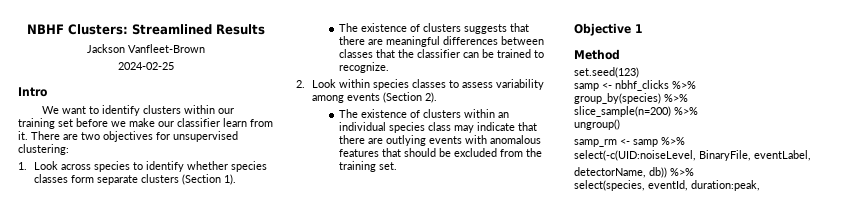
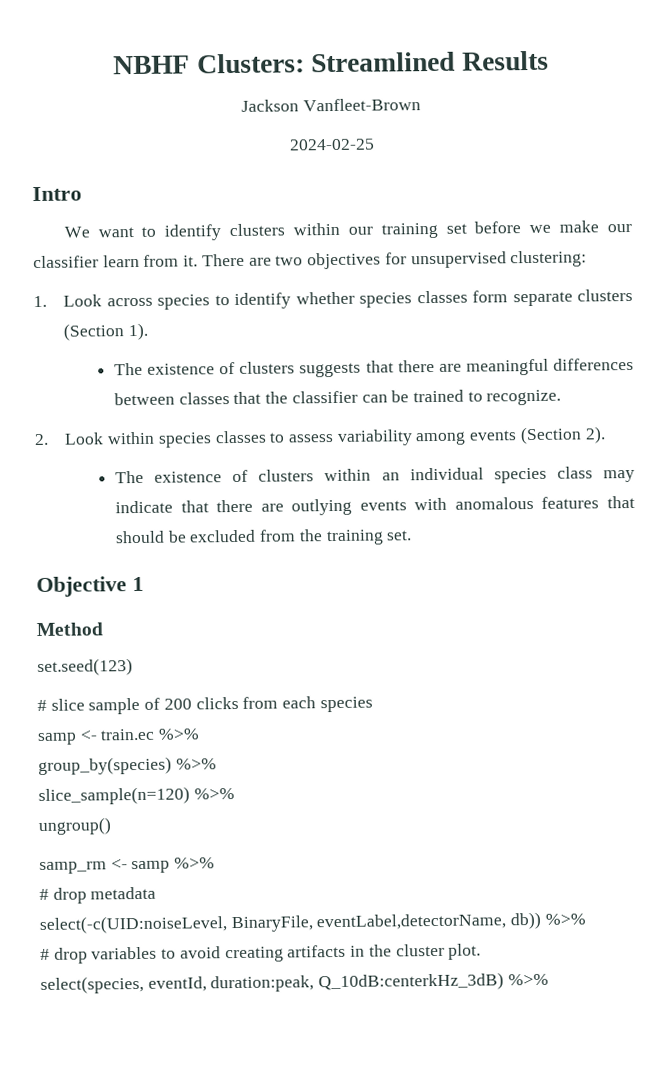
+ # slice sample of 200 clicks from each species
- samp <- nbhf_clicks %>%
+ samp <- train.ec %>%
- slice_sample(n=200) %>%
+ slice_sample(n=120) %>%
+ # drop metadata
- select(-c(UID:noiseLevel, BinaryFile, eventLabel,
- detectorName, db)) %>%
+ select(-c(UID:noiseLevel, BinaryFile, eventLabel,detectorName, db)) %>%
+ # drop variables to avoid creating artifacts in the cluster plot.
- select(species, eventId, duration:peak,
+ select(species, eventId, duration:peak, Q_10dB:centerkHz_3dB) %>%

